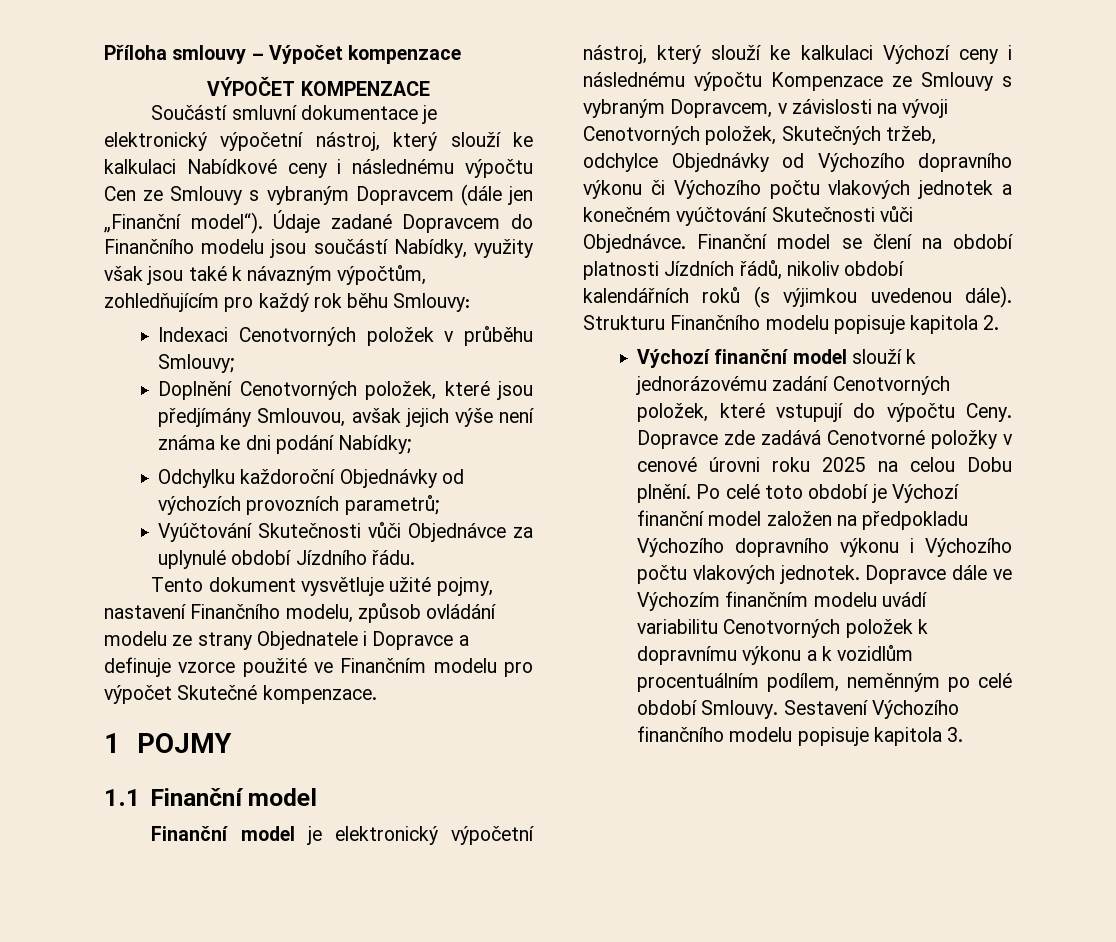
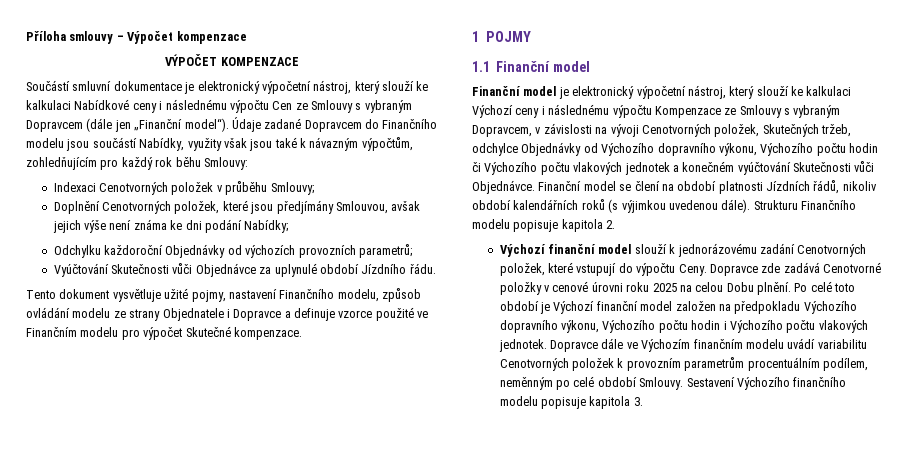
- Finanční model je elektronický výpočetní nástroj, který slouží ke kalkulaci Výchozí ceny i následnému výpočtu Kompenzace ze Smlouvy s vybraným Dopravcem, v závislosti na vývoji Cenotvorných položek, Skutečných tržeb, odchylce Objednávky od Výchozího dopravního výkonu či Výchozího počtu vlakových jednotek a konečném vyúčtování Skutečnosti vůči Objednávce.
+ Finanční model je elektronický výpočetní nástroj, který slouží ke kalkulaci Výchozí ceny i následnému výpočtu Kompenzace ze Smlouvy s vybraným Dopravcem, v závislosti na vývoji Cenotvorných položek, Skutečných tržeb, odchylce Objednávky od Výchozího dopravního výkonu, Výchozího počtu hodin či Výchozího počtu vlakových jednotek a konečném vyúčtování Skutečnosti vůči Objednávce.
- Po celé toto období je Výchozí finanční model založen na předpokladu Výchozího dopravního výkonu i Výchozího počtu vlakových jednotek.
+ Po celé toto období je Výchozí finanční model založen na předpokladu Výchozího dopravního výkonu, Výchozího počtu hodin i Výchozího počtu vlakových jednotek.
- Dopravce dále ve Výchozím finančním modelu uvádí variabilitu Cenotvorných položek k dopravnímu výkonu a k vozidlům procentuálním podílem, neměnným po celé období Smlouvy.
+ Dopravce dále ve Výchozím finančním modelu uvádí variabilitu Cenotvorných položek k provozním parametrům procentuálním podílem, neměnným po celé období Smlouvy.

